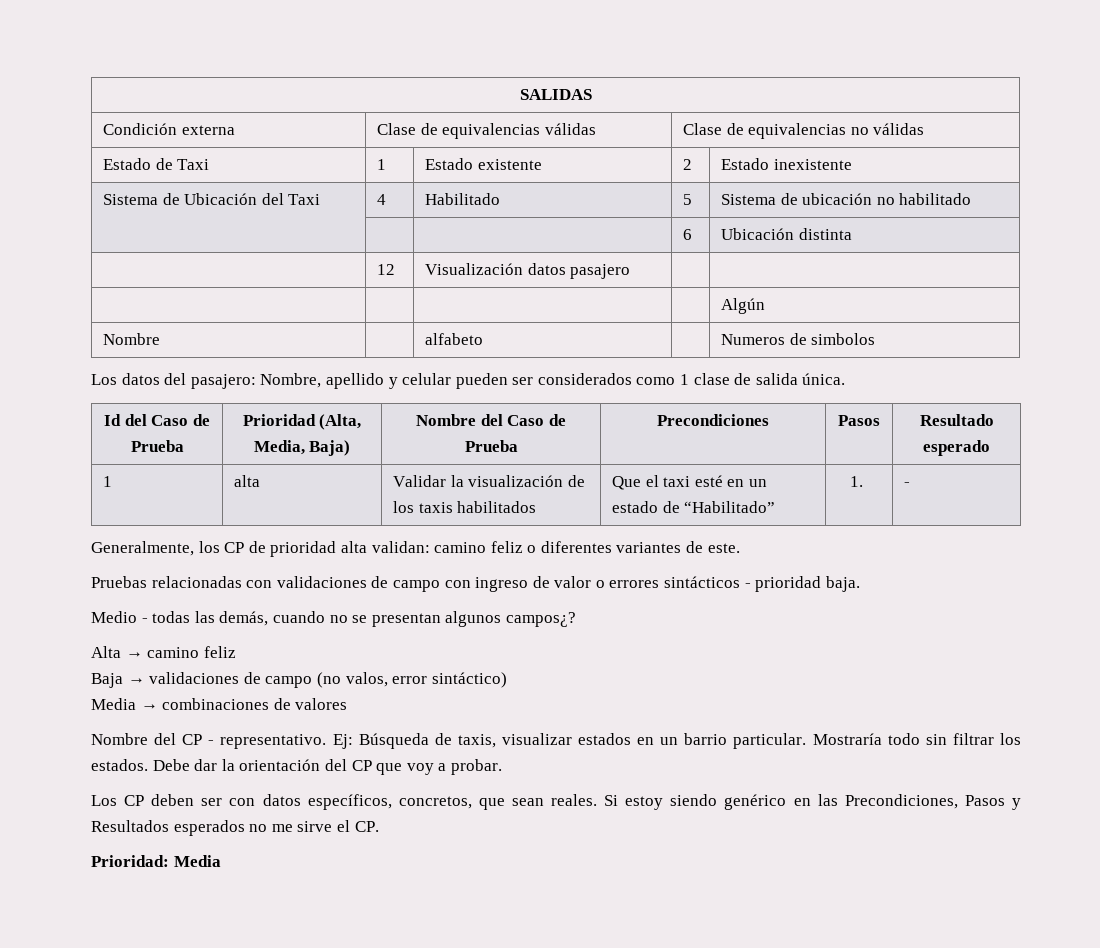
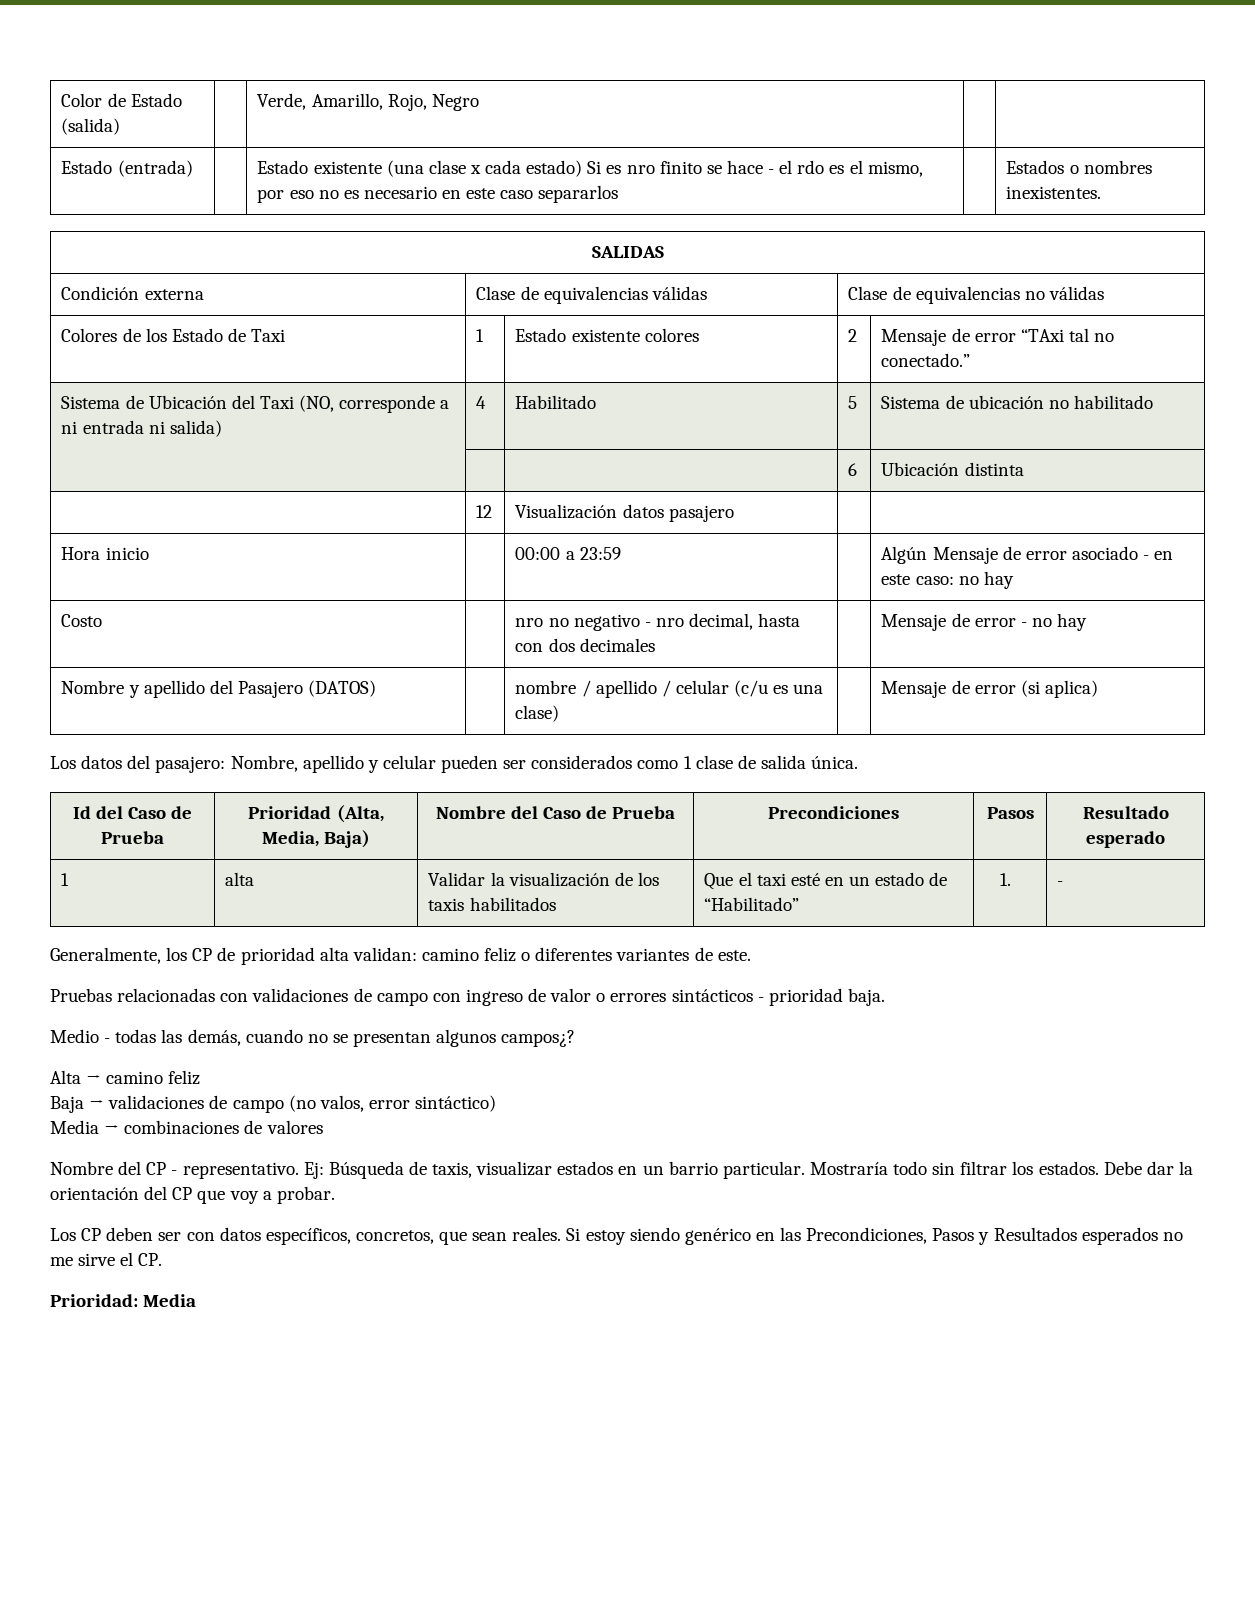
+ Color de Estado (salida) | | Verde, Amarillo, Rojo, Negro | |
+ Estado (entrada) | | Estado existente (una clase x cada estado) Si es nro finito se hace - el rdo es el mismo, por eso no es necesario en este caso separarlos | | Estados o nombres inexistentes.
- Estado de Taxi | 1 | Estado existente | 2 | Estado inexistente
+ Colores de los Estado de Taxi | 1 | Estado existente colores | 2 | Mensaje de error “TAxi tal no conectado.”
- Sistema de Ubicación del Taxi | 4 | Habilitado | 5 | Sistema de ubicación no habilitado
+ Sistema de Ubicación del Taxi (NO, corresponde a ni entrada ni salida) | 4 | Habilitado | 5 | Sistema de ubicación no habilitado
- | | | | Algún
- Nombre | | alfabeto | | Numeros de simbolos
+ Hora inicio | | 00:00 a 23:59 | | Algún Mensaje de error asociado - en este caso: no hay
+ Costo | | nro no negativo - nro decimal, hasta con dos decimales | | Mensaje de error - no hay
+ Nombre y apellido del Pasajero (DATOS) | | nombre / apellido / celular (c/u es una clase) | | Mensaje de error (si aplica)

